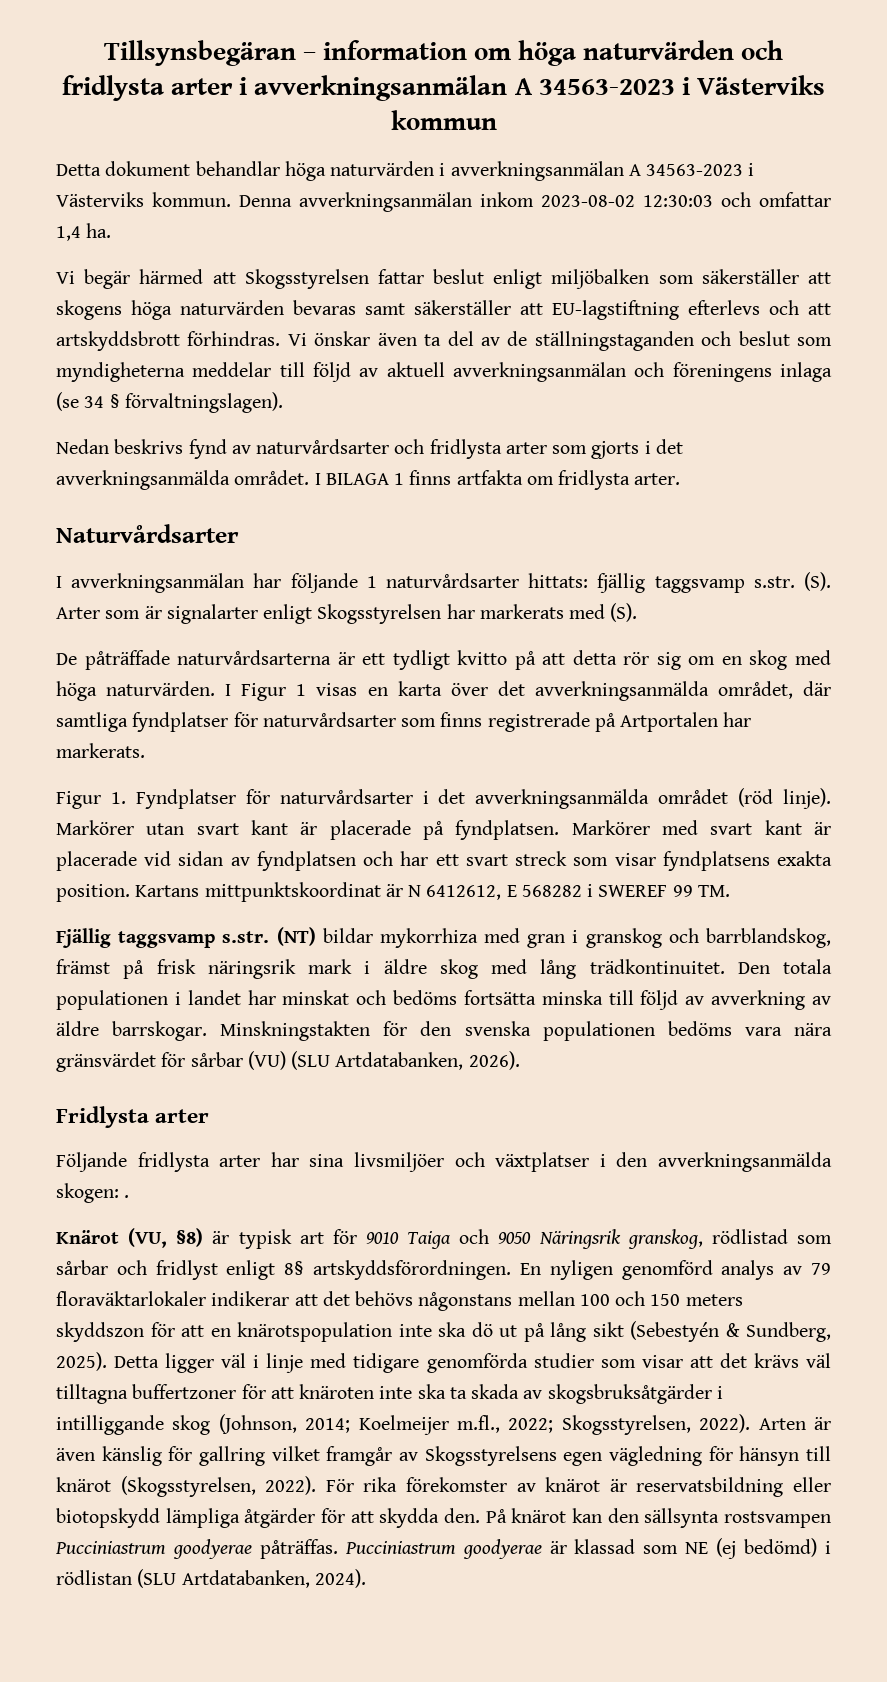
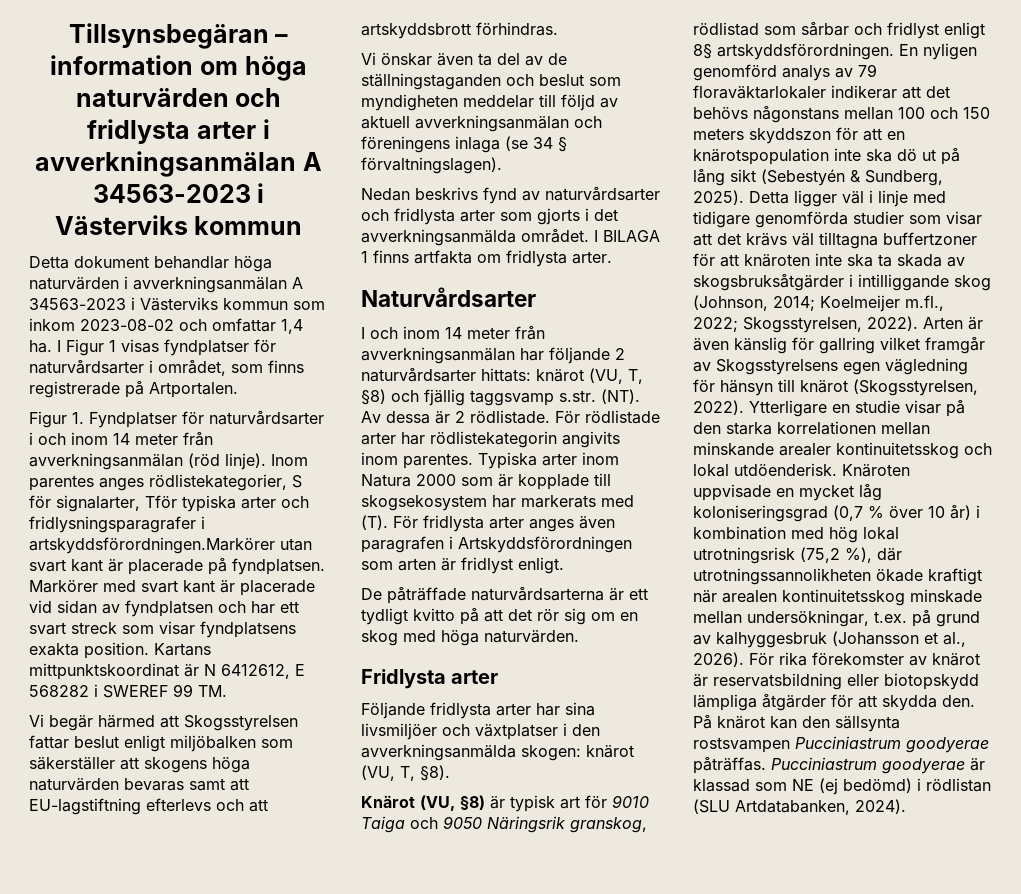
- Detta dokument behandlar höga naturvärden i avverkningsanmälan A 34563-2023 i Västerviks kommun. Denna avverkningsanmälan inkom 2023-08-02 12:30:03 och omfattar 1,4 ha.
+ Detta dokument behandlar höga naturvärden i avverkningsanmälan A 34563-2023 i Västerviks kommun som inkom 2023-08-02 och omfattar 1,4 ha. I Figur 1 visas fyndplatser för naturvårdsarter i området, som finns registrerade på Artportalen.
+ Figur 1. Fyndplatser för naturvårdsarter i och inom 14 meter från avverkningsanmälan (röd linje). Inom parentes anges rödlistekategorier, S för signalarter, Tför typiska arter och fridlysningsparagrafer i artskyddsförordningen.Markörer utan svart kant är placerade på fyndplatsen. Markörer med svart kant är placerade vid sidan av fyndplatsen och har ett svart streck som visar fyndplatsens exakta position. Kartans mittpunktskoordinat är N 6412612, E 568282 i SWEREF 99 TM.
- Vi begär härmed att Skogsstyrelsen fattar beslut enligt miljöbalken som säkerställer att skogens höga naturvärden bevaras samt säkerställer att EU-lagstiftning efterlevs och att artskyddsbrott förhindras. Vi önskar även ta del av de ställningstaganden och beslut som myndigheterna meddelar till följd av aktuell avverkningsanmälan och föreningens inlaga (se 34 § förvaltningslagen).
+ Vi begär härmed att Skogsstyrelsen fattar beslut enligt miljöbalken som säkerställer att skogens höga naturvärden bevaras samt att EU-lagstiftning efterlevs och att artskyddsbrott förhindras.
+ Vi önskar även ta del av de ställningstaganden och beslut som myndigheten meddelar till följd av aktuell avverkningsanmälan och föreningens inlaga (se 34 § förvaltningslagen).
- I avverkningsanmälan har följande 1 naturvårdsarter hittats: fjällig taggsvamp s.str. (S). Arter som är signalarter enligt Skogsstyrelsen har markerats med (S).
+ I och inom 14 meter från avverkningsanmälan har följande 2 naturvårdsarter hittats: knärot (VU, T, §8) och fjällig taggsvamp s.str. (NT). Av dessa är 2 rödlistade. För rödlistade arter har rödlistekategorin angivits inom parentes. Typiska arter inom Natura 2000 som är kopplade till skogsekosystem har markerats med (T). För fridlysta arter anges även paragrafen i Artskyddsförordningen som arten är fridlyst enligt.
- De påträffade naturvårdsarterna är ett tydligt kvitto på att detta rör sig om en skog med höga naturvärden. I Figur 1 visas en karta över det avverkningsanmälda området, där samtliga fyndplatser för naturvårdsarter som finns registrerade på Artportalen har markerats.
- Figur 1. Fyndplatser för naturvårdsarter i det avverkningsanmälda området (röd linje). Markörer utan svart kant är placerade på fyndplatsen. Markörer med svart kant är placerade vid sidan av fyndplatsen och har ett svart streck som visar fyndplatsens exakta position. Kartans mittpunktskoordinat är N 6412612, E 568282 i SWEREF 99 TM.
- Fjällig taggsvamp s.str. (NT) bildar mykorrhiza med gran i granskog och barrblandskog, främst på frisk näringsrik mark i äldre skog med lång trädkontinuitet. Den totala populationen i landet har minskat och bedöms fortsätta minska till följd av avverkning av äldre barrskogar. Minskningstakten för den svenska populationen bedöms vara nära gränsvärdet för sårbar (VU) (SLU Artdatabanken, 2026).
+ De påträffade naturvårdsarterna är ett tydligt kvitto på att det rör sig om en skog med höga naturvärden.
- Följande fridlysta arter har sina livsmiljöer och växtplatser i den avverkningsanmälda skogen: .
+ Följande fridlysta arter har sina livsmiljöer och växtplatser i den avverkningsanmälda skogen: knärot (VU, T, §8).
+ Ytterligare en studie visar på den starka korrelationen mellan minskande arealer kontinuitetsskog och lokal utdöenderisk. Knäroten uppvisade en mycket låg koloniseringsgrad (0,7 % över 10 år) i kombination med hög lokal utrotningsrisk (75,2 %), där utrotningssannolikheten ökade kraftigt när arealen kontinuitetsskog minskade mellan undersökningar, t.ex. på grund av kalhyggesbruk (Johansson et al., 2026).

